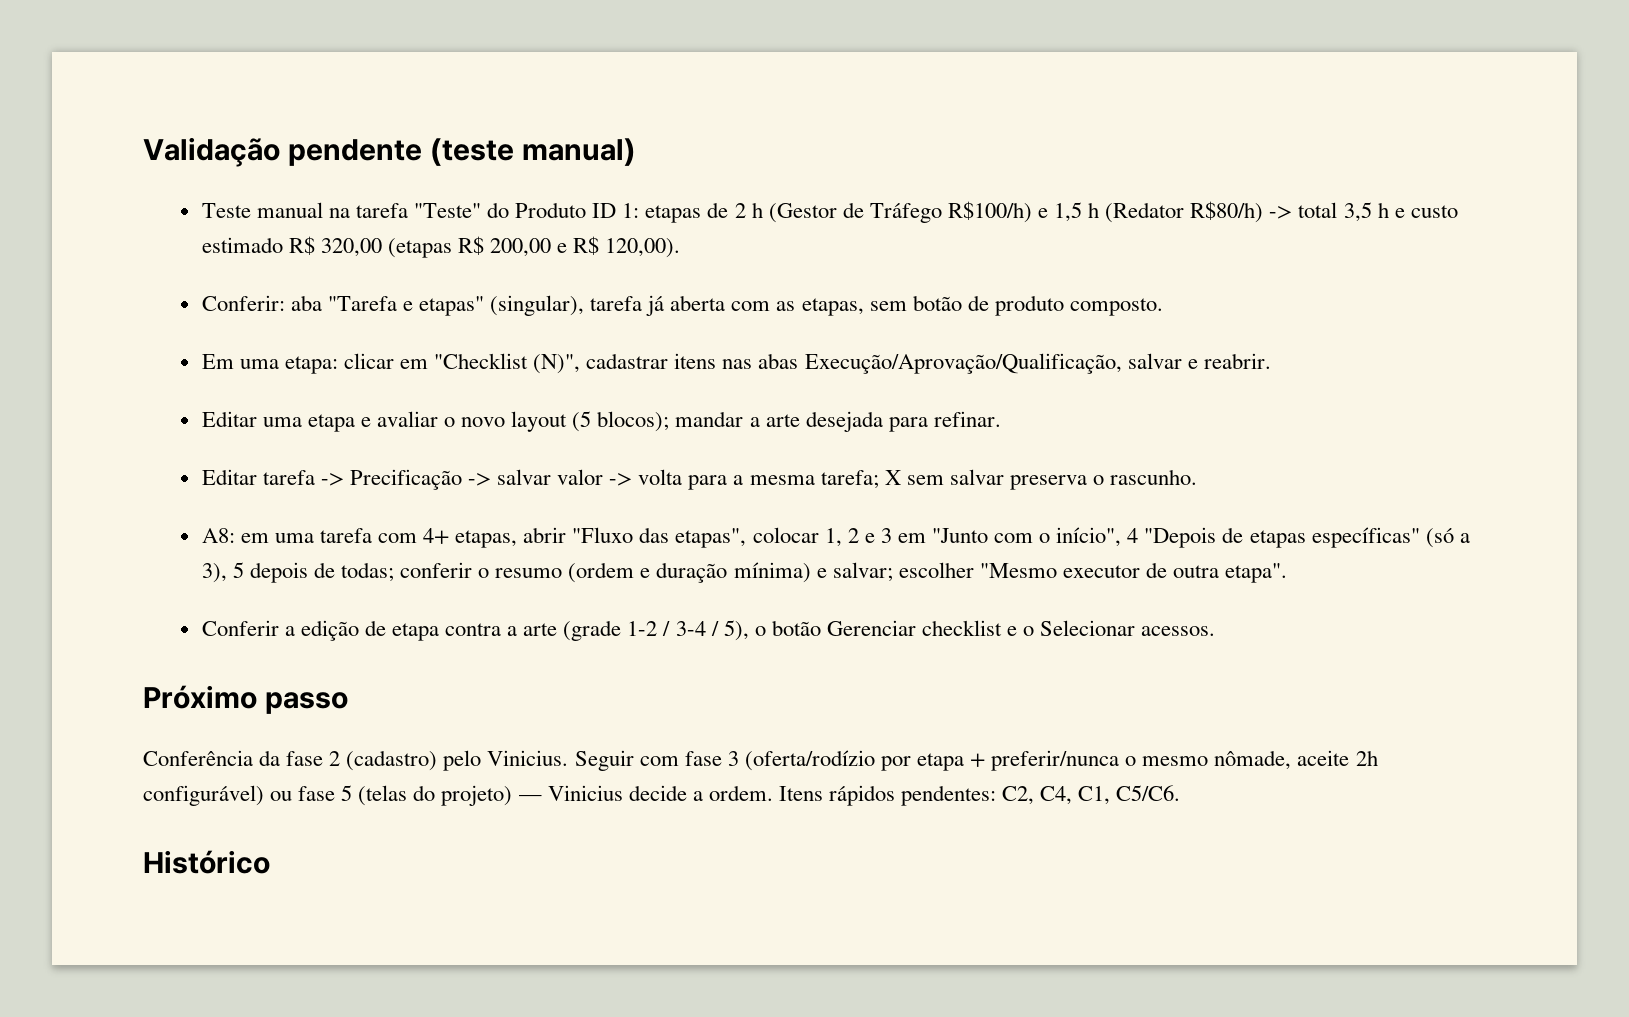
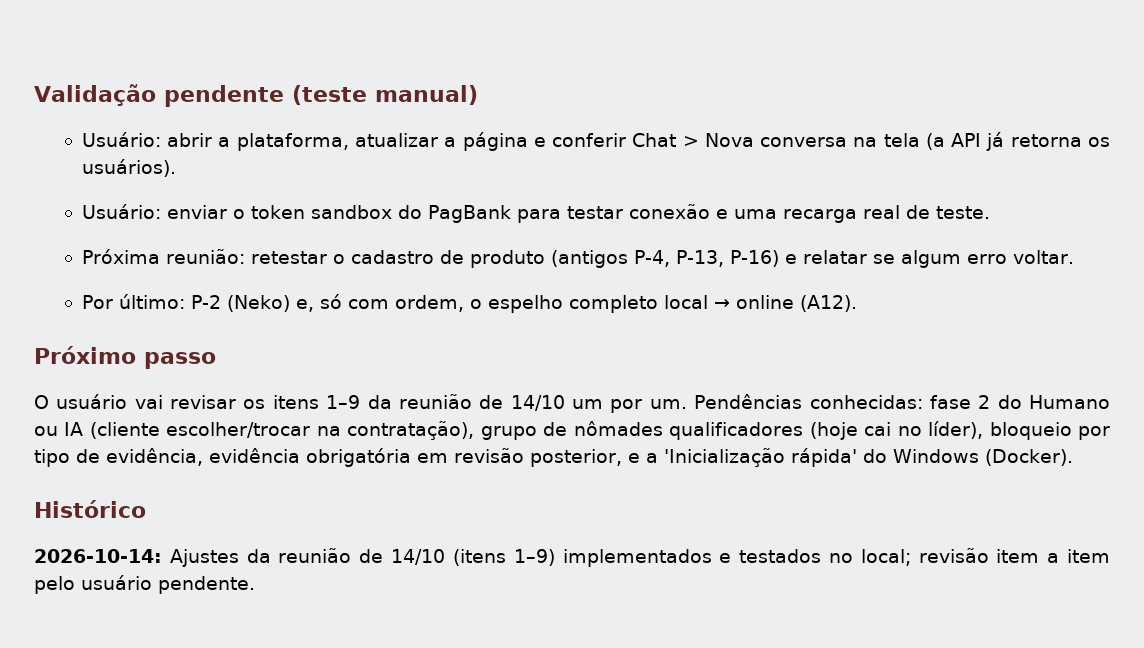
- Teste manual na tarefa "Teste" do Produto ID 1: etapas de 2 h (Gestor de Tráfego R$100/h) e 1,5 h (Redator R$80/h) -> total 3,5 h e custo estimado R$ 320,00 (etapas R$ 200,00 e R$ 120,00).
- Conferir: aba "Tarefa e etapas" (singular), tarefa já aberta com as etapas, sem botão de produto composto.
- Em uma etapa: clicar em "Checklist (N)", cadastrar itens nas abas Execução/Aprovação/Qualificação, salvar e reabrir.
- Editar uma etapa e avaliar o novo layout (5 blocos); mandar a arte desejada para refinar.
- Editar tarefa -> Precificação -> salvar valor -> volta para a mesma tarefa; X sem salvar preserva o rascunho.
- A8: em uma tarefa com 4+ etapas, abrir "Fluxo das etapas", colocar 1, 2 e 3 em "Junto com o início", 4 "Depois de etapas específicas" (só a 3), 5 depois de todas; conferir o resumo (ordem e duração mínima) e salvar; escolher "Mesmo executor de outra etapa".
- Conferir a edição de etapa contra a arte (grade 1-2 / 3-4 / 5), o botão Gerenciar checklist e o Selecionar acessos.
+ Usuário: abrir a plataforma, atualizar a página e conferir Chat > Nova conversa na tela (a API já retorna os usuários).
+ Usuário: enviar o token sandbox do PagBank para testar conexão e uma recarga real de teste.
+ Próxima reunião: retestar o cadastro de produto (antigos P-4, P-13, P-16) e relatar se algum erro voltar.
+ Por último: P-2 (Neko) e, só com ordem, o espelho completo local → online (A12).
  Próximo passo
- Conferência da fase 2 (cadastro) pelo Vinicius. Seguir com fase 3 (oferta/rodízio por etapa + preferir/nunca o mesmo nômade, aceite 2h configurável) ou fase 5 (telas do projeto) — Vinicius decide a ordem. Itens rápidos pendentes: C2, C4, C1, C5/C6.
+ O usuário vai revisar os itens 1–9 da reunião de 14/10 um por um. Pendências conhecidas: fase 2 do Humano ou IA (cliente escolher/trocar na contratação), grupo de nômades qualificadores (hoje cai no líder), bloqueio por tipo de evidência, evidência obrigatória em revisão posterior, e a 'Inicialização rápida' do Windows (Docker).
  Histórico
+ 2026-10-14: Ajustes da reunião de 14/10 (itens 1–9) implementados e testados no local; revisão item a item pelo usuário pendente.

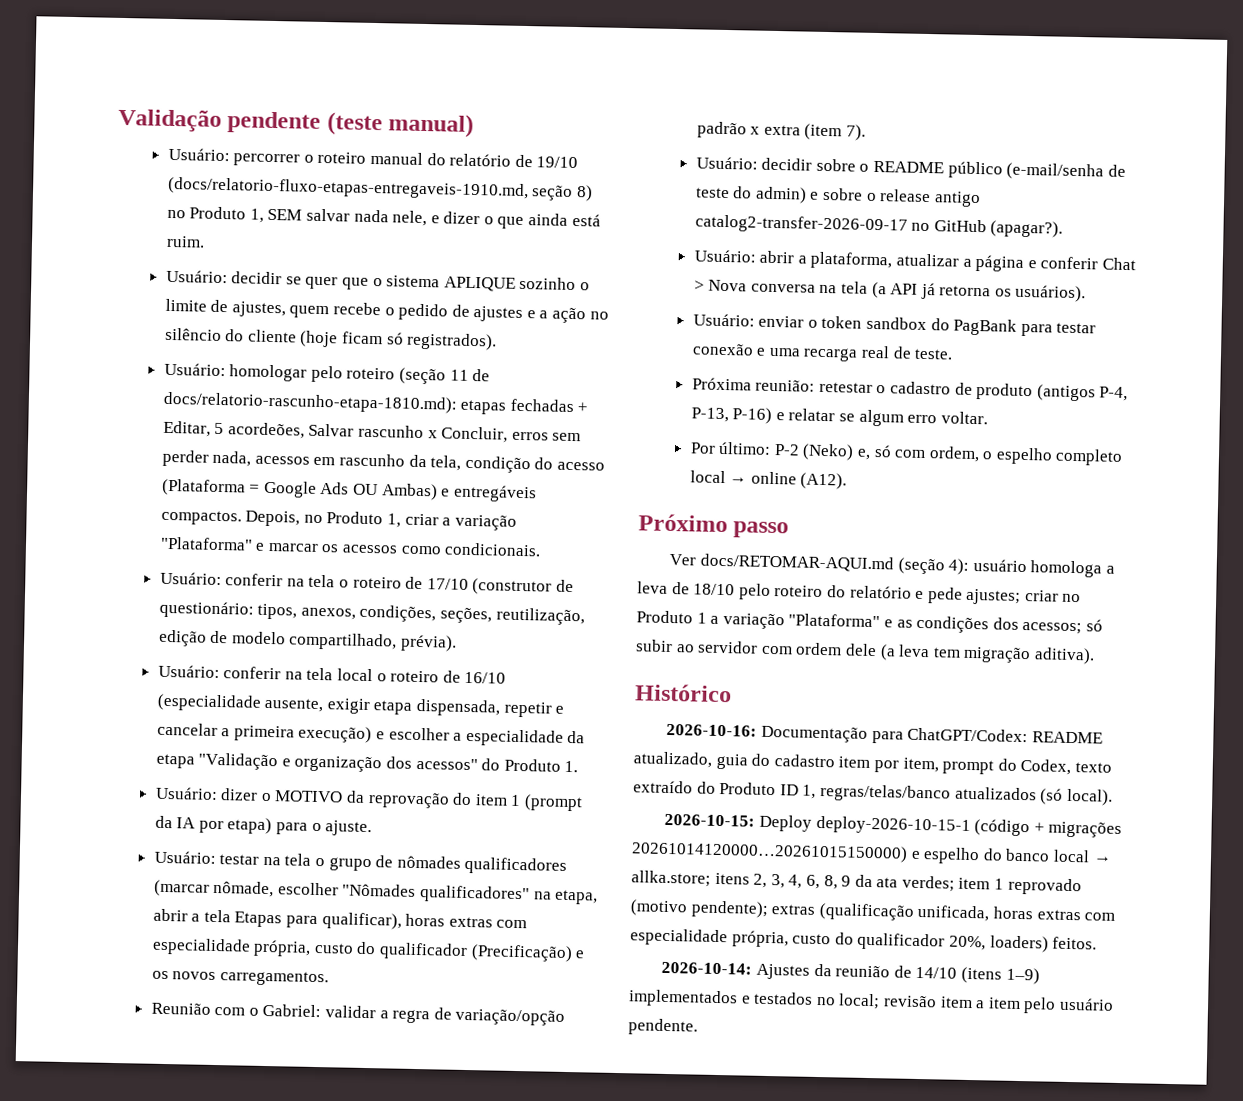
+ Usuário: percorrer o roteiro manual do relatório de 19/10 (docs/relatorio-fluxo-etapas-entregaveis-1910.md, seção 8) no Produto 1, SEM salvar nada nele, e dizer o que ainda está ruim.
+ Usuário: decidir se quer que o sistema APLIQUE sozinho o limite de ajustes, quem recebe o pedido de ajustes e a ação no silêncio do cliente (hoje ficam só registrados).
+ Usuário: homologar pelo roteiro (seção 11 de docs/relatorio-rascunho-etapa-1810.md): etapas fechadas + Editar, 5 acordeões, Salvar rascunho x Concluir, erros sem perder nada, acessos em rascunho da tela, condição do acesso (Plataforma = Google Ads OU Ambas) e entregáveis compactos. Depois, no Produto 1, criar a variação "Plataforma" e marcar os acessos como condicionais.
+ Usuário: conferir na tela o roteiro de 17/10 (construtor de questionário: tipos, anexos, condições, seções, reutilização, edição de modelo compartilhado, prévia).
+ Usuário: conferir na tela local o roteiro de 16/10 (especialidade ausente, exigir etapa dispensada, repetir e cancelar a primeira execução) e escolher a especialidade da etapa "Validação e organização dos acessos" do Produto 1.
+ Usuário: dizer o MOTIVO da reprovação do item 1 (prompt da IA por etapa) para o ajuste.
+ Usuário: testar na tela o grupo de nômades qualificadores (marcar nômade, escolher "Nômades qualificadores" na etapa, abrir a tela Etapas para qualificar), horas extras com especialidade própria, custo do qualificador (Precificação) e os novos carregamentos.
+ Reunião com o Gabriel: validar a regra de variação/opção padrão x extra (item 7).
+ Usuário: decidir sobre o README público (e-mail/senha de teste do admin) e sobre o release antigo catalog2-transfer-2026-09-17 no GitHub (apagar?).
- O usuário vai revisar os itens 1–9 da reunião de 14/10 um por um. Pendências conhecidas: fase 2 do Humano ou IA (cliente escolher/trocar na contratação), grupo de nômades qualificadores (hoje cai no líder), bloqueio por tipo de evidência, evidência obrigatória em revisão posterior, e a 'Inicialização rápida' do Windows (Docker).
+ Ver docs/RETOMAR-AQUI.md (seção 4): usuário homologa a leva de 18/10 pelo roteiro do relatório e pede ajustes; criar no Produto 1 a variação "Plataforma" e as condições dos acessos; só subir ao servidor com ordem dele (a leva tem migração aditiva).
  Histórico
+ 2026-10-16: Documentação para ChatGPT/Codex: README atualizado, guia do cadastro item por item, prompt do Codex, texto extraído do Produto ID 1, regras/telas/banco atualizados (só local).
+ 2026-10-15: Deploy deploy-2026-10-15-1 (código + migrações 20261014120000…20261015150000) e espelho do banco local → allka.store; itens 2, 3, 4, 6, 8, 9 da ata verdes; item 1 reprovado (motivo pendente); extras (qualificação unificada, horas extras com especialidade própria, custo do qualificador 20%, loaders) feitos.

